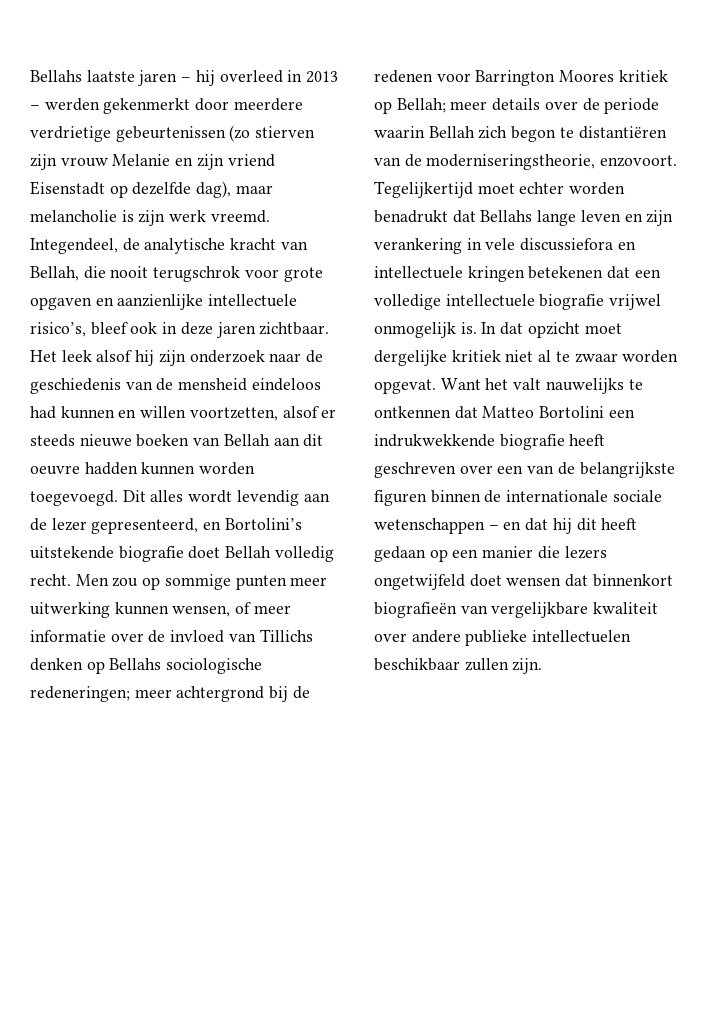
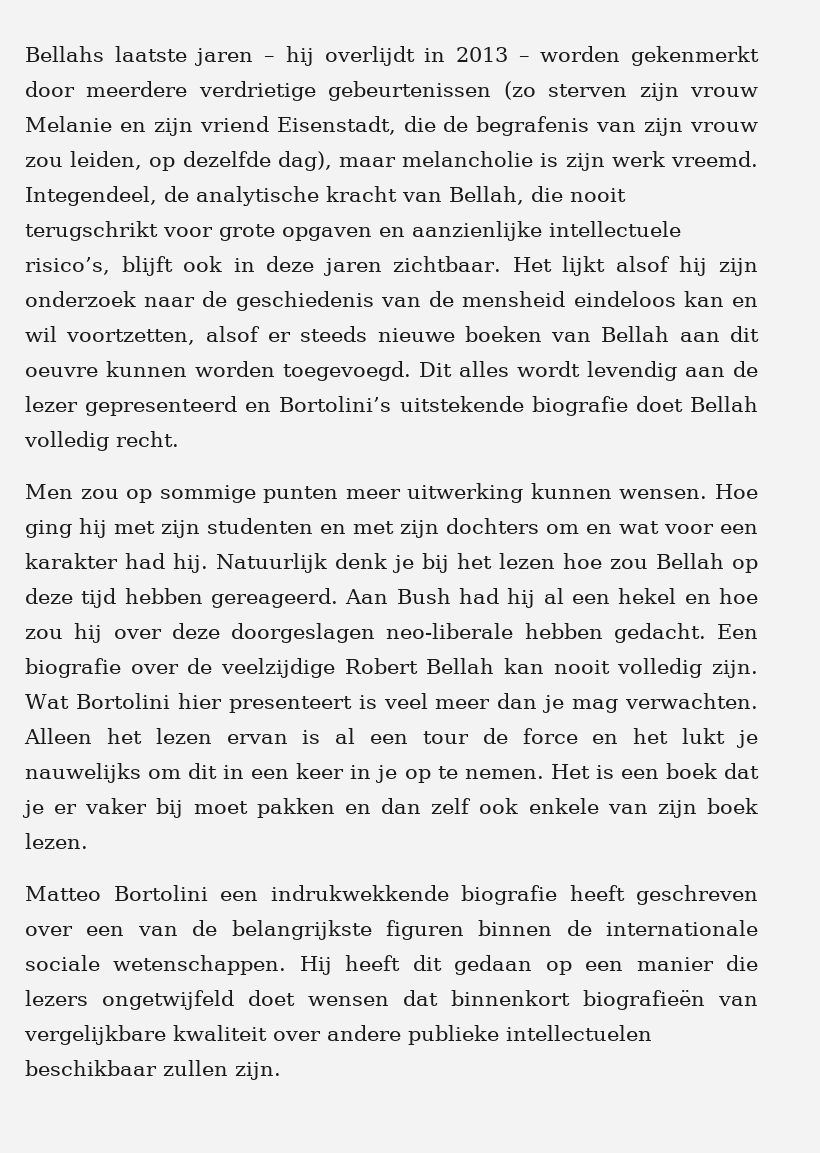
- Bellahs laatste jaren – hij overleed in 2013 – werden gekenmerkt door meerdere verdrietige gebeurtenissen (zo stierven zijn vrouw Melanie en zijn vriend Eisenstadt op dezelfde dag), maar melancholie is zijn werk vreemd.
+ Bellahs laatste jaren – hij overlijdt in 2013 – worden gekenmerkt door meerdere verdrietige gebeurtenissen (zo sterven zijn vrouw Melanie en zijn vriend Eisenstadt, die de begrafenis van zijn vrouw zou leiden, op dezelfde dag), maar melancholie is zijn werk vreemd.
- Integendeel, de analytische kracht van Bellah, die nooit terugschrok voor grote opgaven en aanzienlijke intellectuele risico’s, bleef ook in deze jaren zichtbaar.
+ Integendeel, de analytische kracht van Bellah, die nooit terugschrikt voor grote opgaven en aanzienlijke intellectuele risico’s, blijft ook in deze jaren zichtbaar.
- Het leek alsof hij zijn onderzoek naar de geschiedenis van de mensheid eindeloos had kunnen en willen voortzetten, alsof er steeds nieuwe boeken van Bellah aan dit oeuvre hadden kunnen worden toegevoegd.
+ Het lijkt alsof hij zijn onderzoek naar de geschiedenis van de mensheid eindeloos kan en wil voortzetten, alsof er steeds nieuwe boeken van Bellah aan dit oeuvre kunnen worden toegevoegd.
- Dit alles wordt levendig aan de lezer gepresenteerd, en Bortolini’s uitstekende biografie doet Bellah volledig recht. Men zou op sommige punten meer uitwerking kunnen wensen, of meer informatie over de invloed van Tillichs denken op Bellahs sociologische redeneringen; meer achtergrond bij de redenen voor Barrington Moores kritiek op Bellah; meer details over de periode waarin Bellah zich begon te distantiëren van de moderniseringstheorie, enzovoort. Tegelijkertijd moet echter worden benadrukt dat Bellahs lange leven en zijn verankering in vele discussiefora en intellectuele kringen betekenen dat een volledige intellectuele biografie vrijwel onmogelijk is. In dat opzicht moet dergelijke kritiek niet al te zwaar worden opgevat. Want het valt nauwelijks te ontkennen dat Matteo Bortolini een indrukwekkende biografie heeft geschreven over een van de belangrijkste figuren binnen de internationale sociale wetenschappen – en dat hij dit heeft gedaan op een manier die lezers ongetwijfeld doet wensen dat binnenkort biografieën van vergelijkbare kwaliteit over andere publieke intellectuelen beschikbaar zullen zijn.
+ Dit alles wordt levendig aan de lezer gepresenteerd en Bortolini’s uitstekende biografie doet Bellah volledig recht.
+ Men zou op sommige punten meer uitwerking kunnen wensen. Hoe ging hij met zijn studenten en met zijn dochters om en wat voor een karakter had hij. Natuurlijk denk je bij het lezen hoe zou Bellah op deze tijd hebben gereageerd. Aan Bush had hij al een hekel en hoe zou hij over deze doorgeslagen neo-liberale hebben gedacht. Een biografie over de veelzijdige Robert Bellah kan nooit volledig zijn. Wat Bortolini hier presenteert is veel meer dan je mag verwachten. Alleen het lezen ervan is al een tour de force en het lukt je nauwelijks om dit in een keer in je op te nemen. Het is een boek dat je er vaker bij moet pakken en dan zelf ook enkele van zijn boek lezen.
+ Matteo Bortolini een indrukwekkende biografie heeft geschreven over een van de belangrijkste figuren binnen de internationale sociale wetenschappen. Hij heeft dit gedaan op een manier die lezers ongetwijfeld doet wensen dat binnenkort biografieën van vergelijkbare kwaliteit over andere publieke intellectuelen beschikbaar zullen zijn.

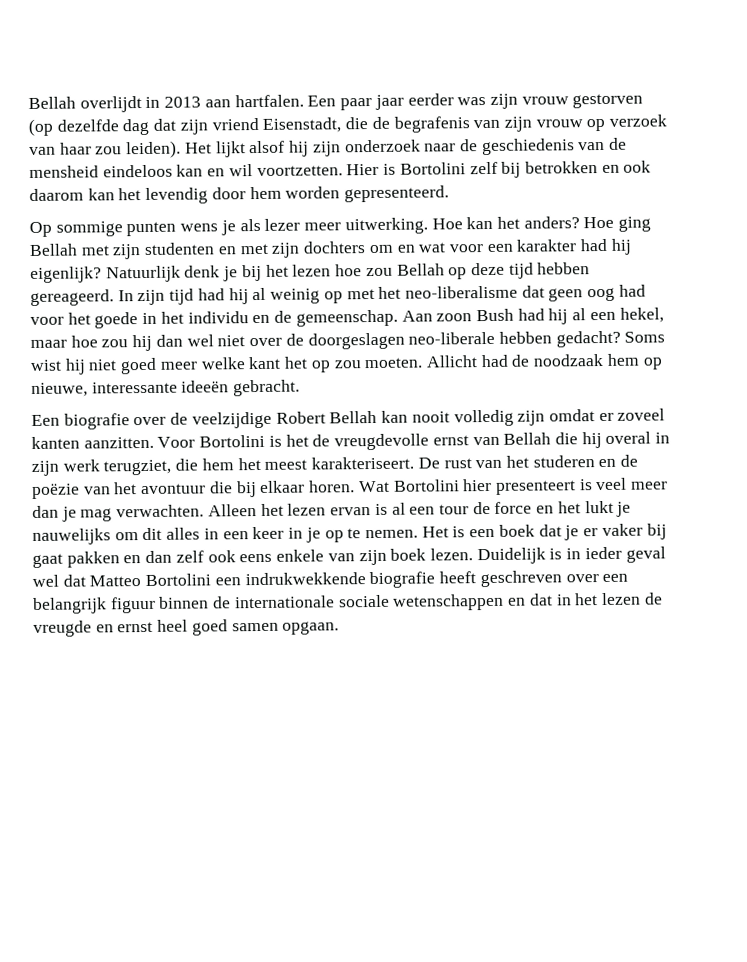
- Bellahs laatste jaren – hij overlijdt in 2013 – worden gekenmerkt door meerdere verdrietige gebeurtenissen (zo sterven zijn vrouw Melanie en zijn vriend Eisenstadt, die de begrafenis van zijn vrouw zou leiden, op dezelfde dag), maar melancholie is zijn werk vreemd. Integendeel, de analytische kracht van Bellah, die nooit terugschrikt voor grote opgaven en aanzienlijke intellectuele risico’s, blijft ook in deze jaren zichtbaar.
+ Bellah overlijdt in 2013 aan hartfalen. Een paar jaar eerder was zijn vrouw gestorven (op dezelfde dag dat zijn vriend Eisenstadt, die de begrafenis van zijn vrouw op verzoek van haar zou leiden).
- Het lijkt alsof hij zijn onderzoek naar de geschiedenis van de mensheid eindeloos kan en wil voortzetten, alsof er steeds nieuwe boeken van Bellah aan dit oeuvre kunnen worden toegevoegd. Dit alles wordt levendig aan de lezer gepresenteerd en Bortolini’s uitstekende biografie doet Bellah volledig recht.
- Men zou op sommige punten meer uitwerking kunnen wensen.
+ Het lijkt alsof hij zijn onderzoek naar de geschiedenis van de mensheid eindeloos kan en wil voortzetten. Hier is Bortolini zelf bij betrokken en ook daarom kan het levendig door hem worden gepresenteerd.
+ Op sommige punten wens je als lezer meer uitwerking. Hoe kan het anders?
- Hoe ging hij met zijn studenten en met zijn dochters om en wat voor een karakter had hij.
+ Hoe ging Bellah met zijn studenten en met zijn dochters om en wat voor een karakter had hij eigenlijk?
- Aan Bush had hij al een hekel en hoe zou hij over deze doorgeslagen neo-liberale hebben gedacht. Een biografie over de veelzijdige Robert Bellah kan nooit volledig zijn.
+ In zijn tijd had hij al weinig op met het neo-liberalisme dat geen oog had voor het goede in het individu en de gemeenschap. Aan zoon Bush had hij al een hekel, maar hoe zou hij dan wel niet over de doorgeslagen neo-liberale hebben gedacht? Soms wist hij niet goed meer welke kant het op zou moeten. Allicht had de noodzaak hem op nieuwe, interessante ideeën gebracht.
+ Een biografie over de veelzijdige Robert Bellah kan nooit volledig zijn omdat er zoveel kanten aanzitten. Voor Bortolini is het de vreugdevolle ernst van Bellah die hij overal in zijn werk terugziet, die hem het meest karakteriseert. De rust van het studeren en de poëzie van het avontuur die bij elkaar horen.
- Alleen het lezen ervan is al een tour de force en het lukt je nauwelijks om dit in een keer in je op te nemen.
+ Alleen het lezen ervan is al een tour de force en het lukt je nauwelijks om dit alles in een keer in je op te nemen.
- Het is een boek dat je er vaker bij moet pakken en dan zelf ook enkele van zijn boek lezen.
- Matteo Bortolini een indrukwekkende biografie heeft geschreven over een van de belangrijkste figuren binnen de internationale sociale wetenschappen. Hij heeft dit gedaan op een manier die lezers ongetwijfeld doet wensen dat binnenkort biografieën van vergelijkbare kwaliteit over andere publieke intellectuelen beschikbaar zullen zijn.
+ Het is een boek dat je er vaker bij gaat pakken en dan zelf ook eens enkele van zijn boek lezen. Duidelijk is in ieder geval wel dat Matteo Bortolini een indrukwekkende biografie heeft geschreven over een belangrijk figuur binnen de internationale sociale wetenschappen en dat in het lezen de vreugde en ernst heel goed samen opgaan.

